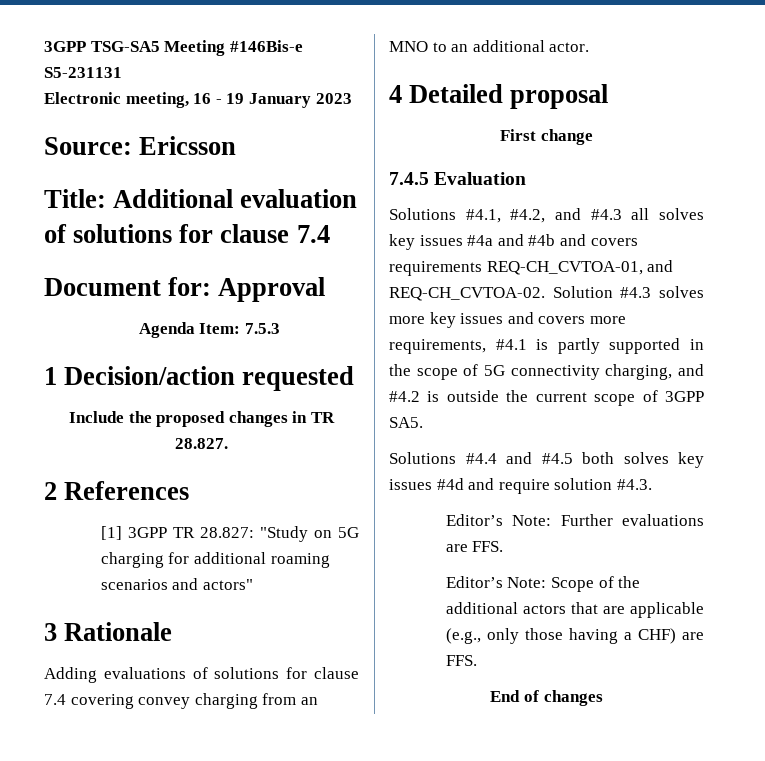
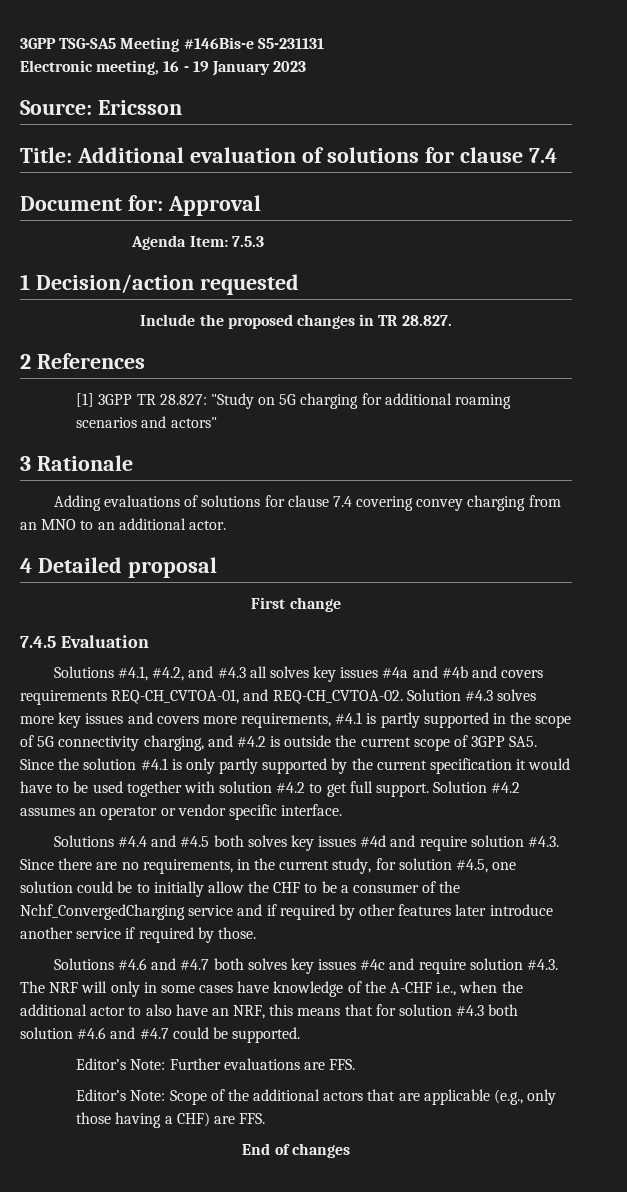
- Solution #4.3 solves more key issues and covers more requirements, #4.1 is partly supported in the scope of 5G connectivity charging, and #4.2 is outside the current scope of 3GPP SA5.
+ Solution #4.3 solves more key issues and covers more requirements, #4.1 is partly supported in the scope of 5G connectivity charging, and #4.2 is outside the current scope of 3GPP SA5. Since the solution #4.1 is only partly supported by the current specification it would have to be used together with solution #4.2 to get full support. Solution #4.2 assumes an operator or vendor specific interface.
- Solutions #4.4 and #4.5 both solves key issues #4d and require solution #4.3.
+ Solutions #4.4 and #4.5 both solves key issues #4d and require solution #4.3. Since there are no requirements, in the current study, for solution #4.5, one solution could be to initially allow the CHF to be a consumer of the Nchf_ConvergedCharging service and if required by other features later introduce another service if required by those.
+ Solutions #4.6 and #4.7 both solves key issues #4c and require solution #4.3. The NRF will only in some cases have knowledge of the A-CHF i.e., when the additional actor to also have an NRF, this means that for solution #4.3 both solution #4.6 and #4.7 could be supported.

